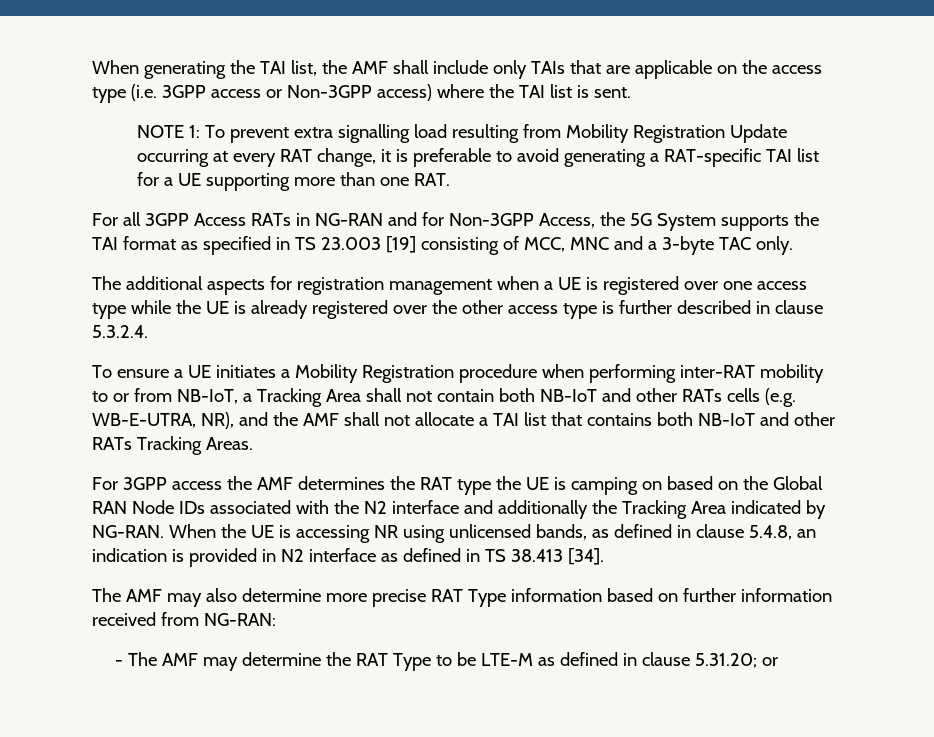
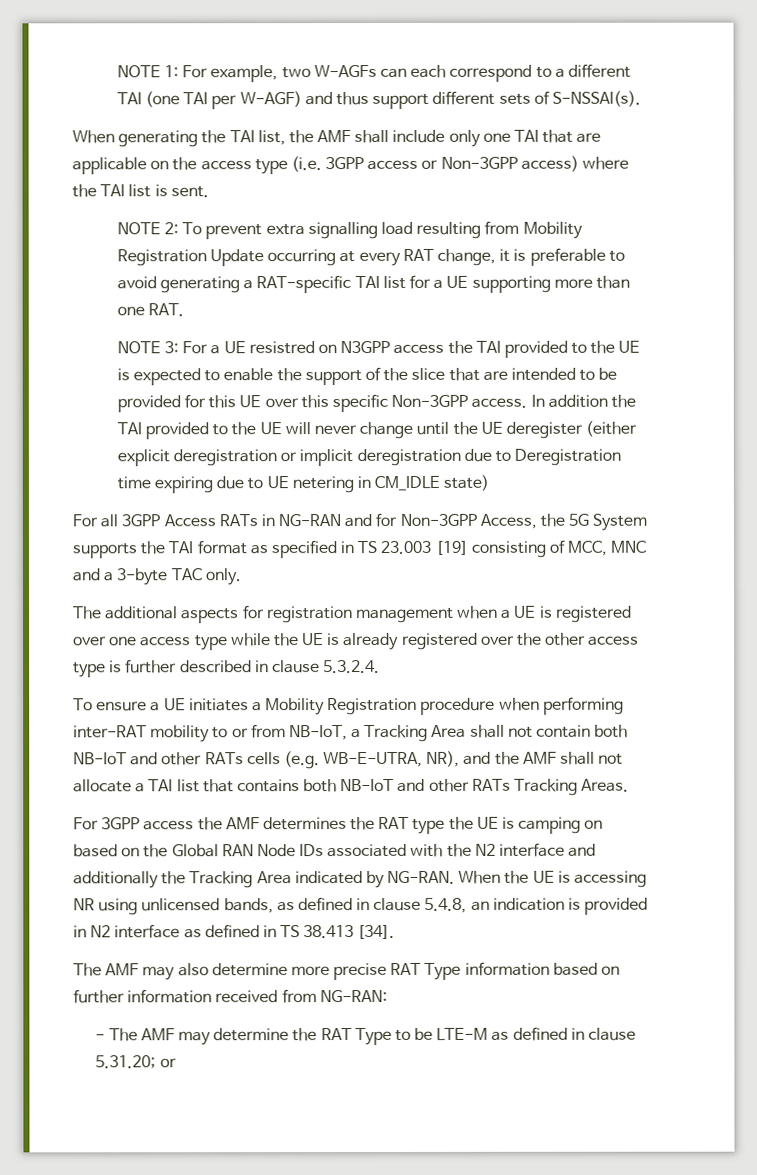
+ NOTE 1: For example, two W-AGFs can each correspond to a different TAI (one TAI per W-AGF) and thus support different sets of S-NSSAI(s).
- When generating the TAI list, the AMF shall include only TAIs that are applicable on the access type (i.e. 3GPP access or Non-3GPP access) where the TAI list is sent.
+ When generating the TAI list, the AMF shall include only one TAI that are applicable on the access type (i.e. 3GPP access or Non-3GPP access) where the TAI list is sent.
- NOTE 1: To prevent extra signalling load resulting from Mobility Registration Update occurring at every RAT change, it is preferable to avoid generating a RAT-specific TAI list for a UE supporting more than one RAT.
+ NOTE 2: To prevent extra signalling load resulting from Mobility Registration Update occurring at every RAT change, it is preferable to avoid generating a RAT-specific TAI list for a UE supporting more than one RAT.
+ NOTE 3: For a UE resistred on N3GPP access the TAI provided to the UE is expected to enable the support of the slice that are intended to be provided for this UE over this specific Non-3GPP access. In addition the TAI provided to the UE will never change until the UE deregister (either explicit deregistration or implicit deregistration due to Deregistration time expiring due to UE netering in CM_IDLE state)

